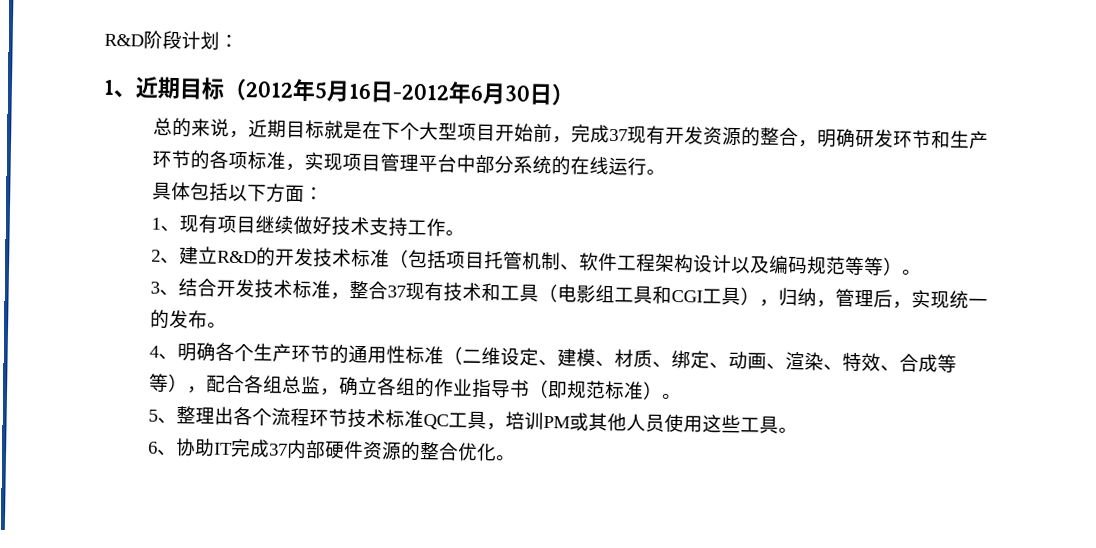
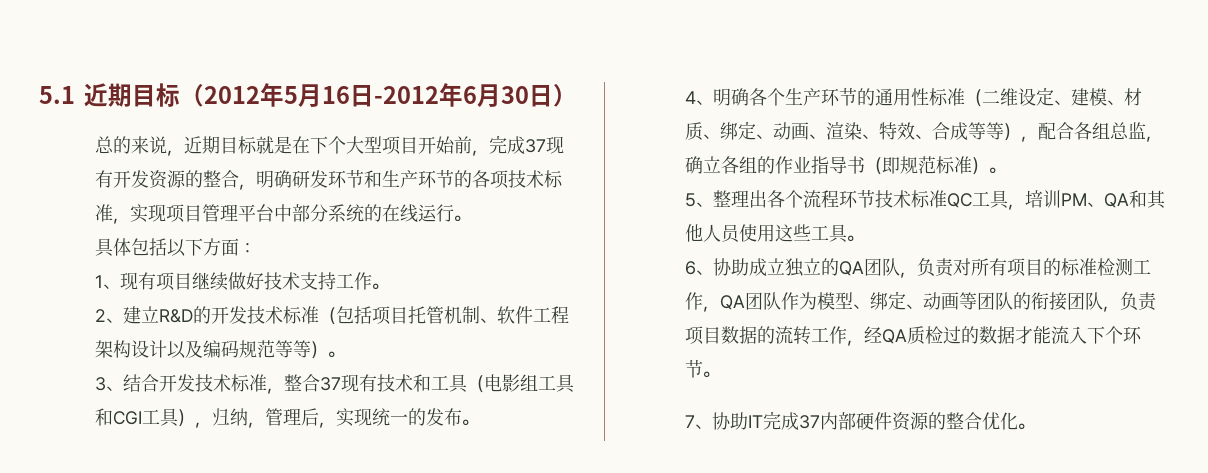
- R&D阶段计划：
- 1、近期目标（2012年5月16日-2012年6月30日）
+ 5.1近期目标（2012年5月16日-2012年6月30日）
- 总的来说，近期目标就是在下个大型项目开始前，完成37现有开发资源的整合，明确研发环节和生产环节的各项标准，实现项目管理平台中部分系统的在线运行。
+ 总的来说，近期目标就是在下个大型项目开始前，完成37现有开发资源的整合，明确研发环节和生产环节的各项技术标准，实现项目管理平台中部分系统的在线运行。
- 5、整理出各个流程环节技术标准QC工具，培训PM或其他人员使用这些工具。
+ 5、整理出各个流程环节技术标准QC工具，培训PM、QA和其他人员使用这些工具。
- 6、协助IT完成37内部硬件资源的整合优化。
+ 6、协助成立独立的QA团队，负责对所有项目的标准检测工作，QA团队作为模型、绑定、动画等团队的衔接团队，负责项目数据的流转工作，经QA质检过的数据才能流入下个环节。
+ 7、协助IT完成37内部硬件资源的整合优化。

